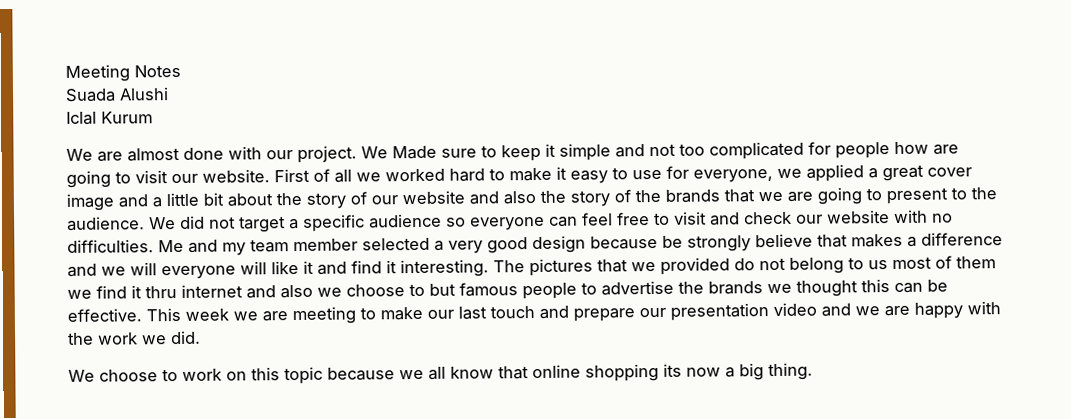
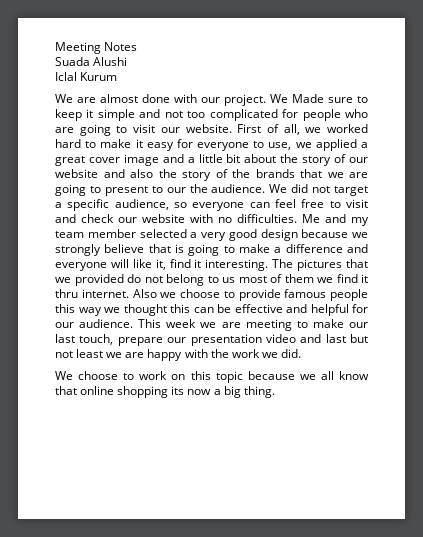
- We Made sure to keep it simple and not too complicated for people how are going to visit our website.
+ We Made sure to keep it simple and not too complicated for people who are going to visit our website.
- First of all we worked hard to make it easy to use for everyone, we applied a great cover image and a little bit about the story of our website and also the story of the brands that we are going to present to the audience.
+ First of all, we worked hard to make it easy for everyone to use, we applied a great cover image and a little bit about the story of our website and also the story of the brands that we are going to present to our the audience.
- We did not target a specific audience so everyone can feel free to visit and check our website with no difficulties.
+ We did not target a specific audience, so everyone can feel free to visit and check our website with no difficulties.
- Me and my team member selected a very good design because be strongly believe that makes a difference and we will everyone will like it and find it interesting.
+ Me and my team member selected a very good design because we strongly believe that is going to make a difference and everyone will like it, find it interesting.
- The pictures that we provided do not belong to us most of them we find it thru internet and also we choose to but famous people to advertise the brands we thought this can be effective.
+ The pictures that we provided do not belong to us most of them we find it thru internet. Also we choose to provide famous people this way we thought this can be effective and helpful for our audience.
- This week we are meeting to make our last touch and prepare our presentation video and we are happy with the work we did.
+ This week we are meeting to make our last touch, prepare our presentation video and last but not least we are happy with the work we did.

